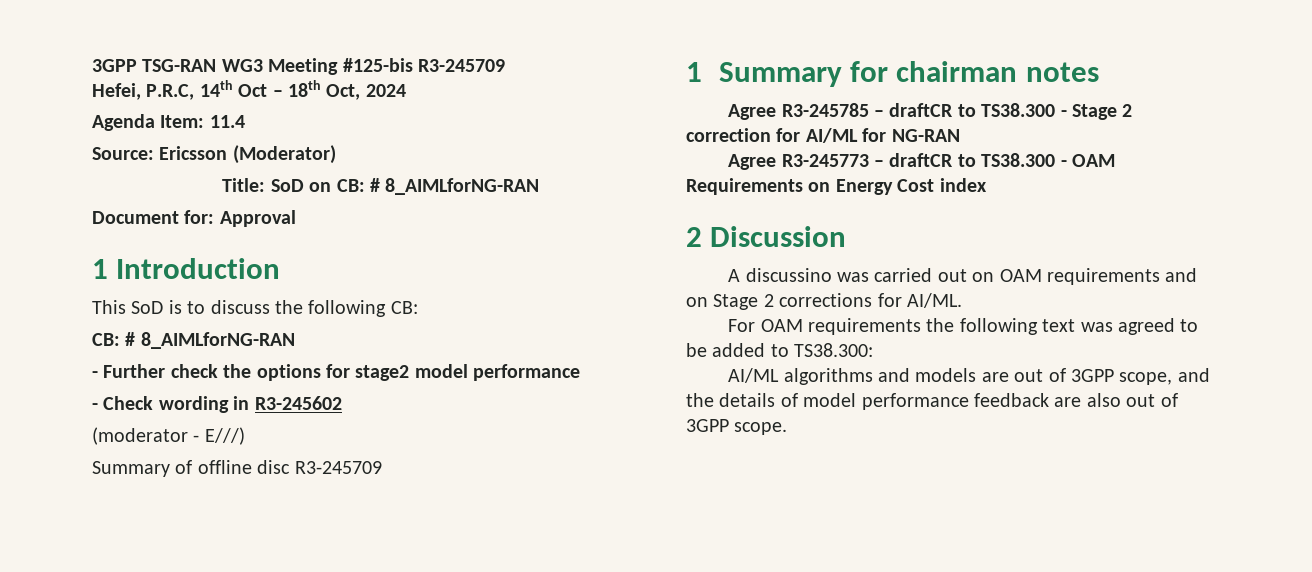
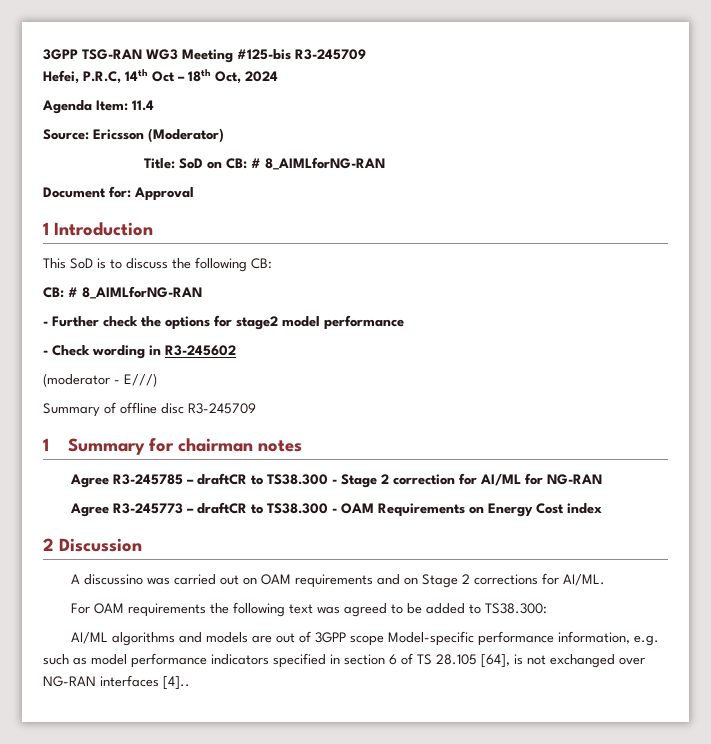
- AI/ML algorithms and models are out of 3GPP scope, and the details of model performance feedback are also out of 3GPP scope.
+ AI/ML algorithms and models are out of 3GPP scope Model-specific performance information, e.g. such as model performance indicators specified in section 6 of TS 28.105 [64], is not exchanged over NG-RAN interfaces [4]..

